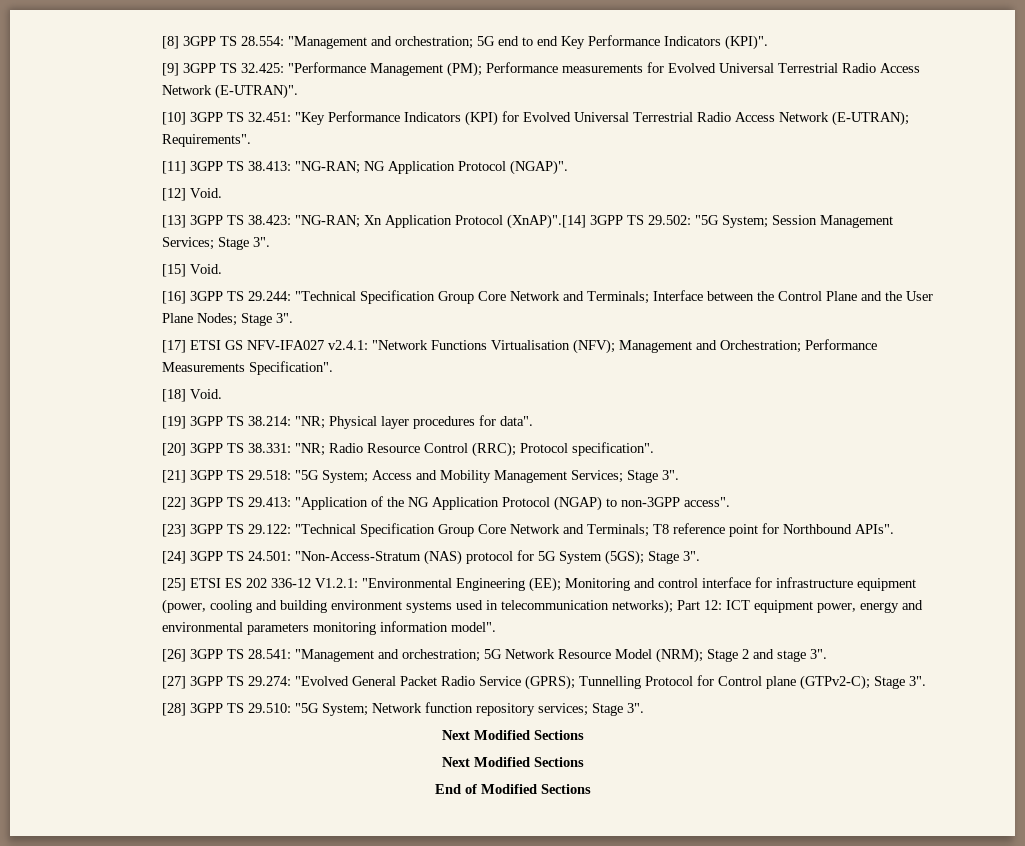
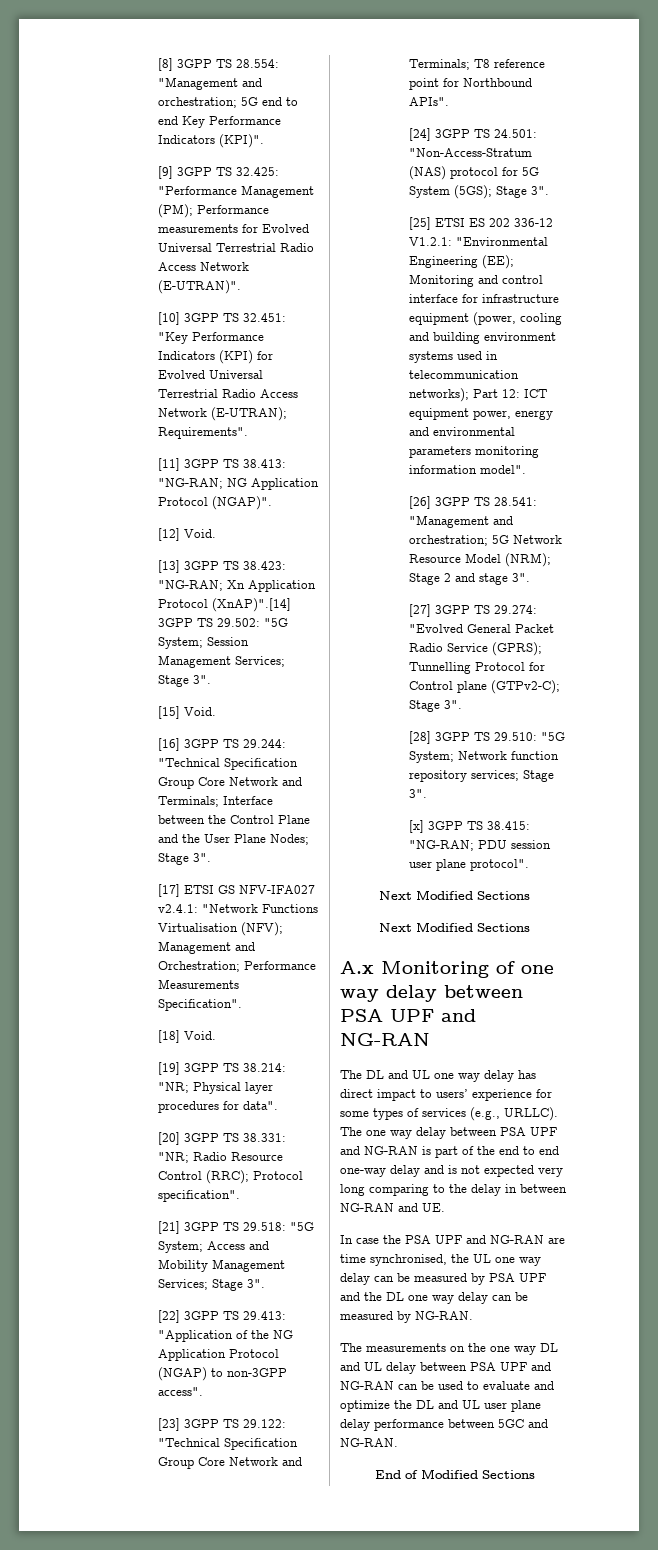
+ [x] 3GPP TS 38.415: "NG-RAN; PDU session user plane protocol".
+ A.x Monitoring of one way delay between PSA UPF and NG-RAN
+ The DL and UL one way delay has direct impact to users’ experience for some types of services (e.g., URLLC). The one way delay between PSA UPF and NG-RAN is part of the end to end one-way delay and is not expected very long comparing to the delay in between NG-RAN and UE.
+ In case the PSA UPF and NG-RAN are time synchronised, the UL one way delay can be measured by PSA UPF and the DL one way delay can be measured by NG-RAN.
+ The measurements on the one way DL and UL delay between PSA UPF and NG-RAN can be used to evaluate and optimize the DL and UL user plane delay performance between 5GC and NG-RAN.

